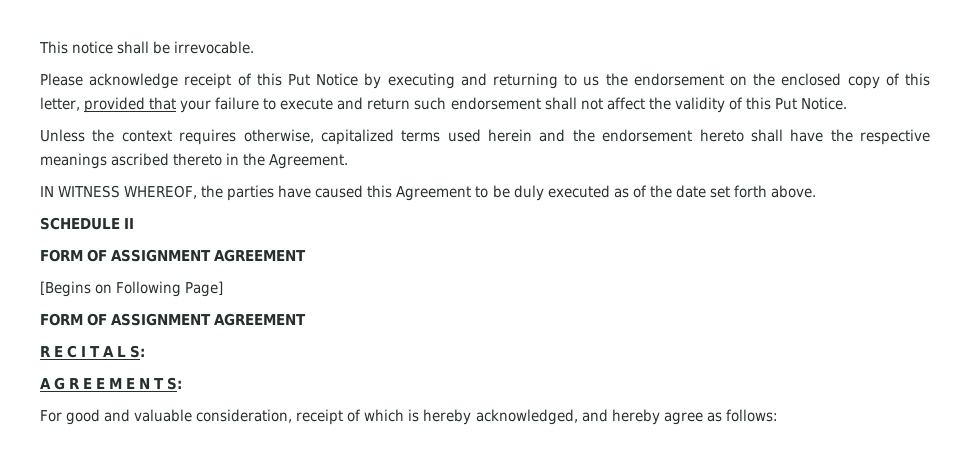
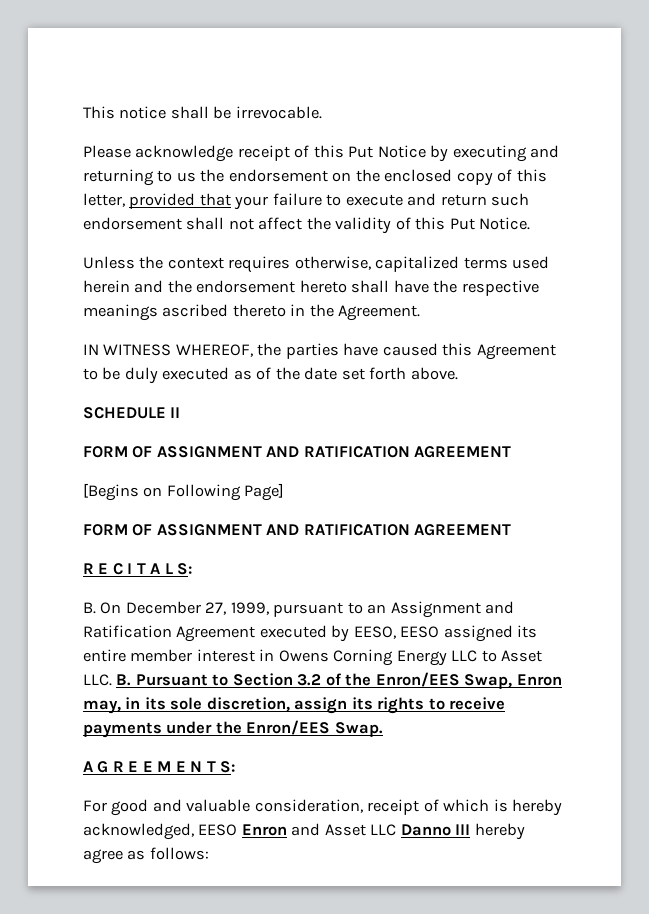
  SCHEDULE II
- FORM OF ASSIGNMENT AGREEMENT
+ FORM OF ASSIGNMENT AND RATIFICATION AGREEMENT
  [Begins on Following Page]
- FORM OF ASSIGNMENT AGREEMENT
+ FORM OF ASSIGNMENT AND RATIFICATION AGREEMENT
+ B. On December 27, 1999, pursuant to an Assignment and Ratification Agreement executed by EESO, EESO assigned its entire member interest in Owens Corning Energy LLC to Asset LLC. B. Pursuant to Section 3.2 of the Enron/EES Swap, Enron may, in its sole discretion, assign its rights to receive payments under the Enron/EES Swap.
- For good and valuable consideration, receipt of which is hereby acknowledged, and hereby agree as follows:
+ For good and valuable consideration, receipt of which is hereby acknowledged, EESO Enron and Asset LLC Danno III hereby agree as follows:

